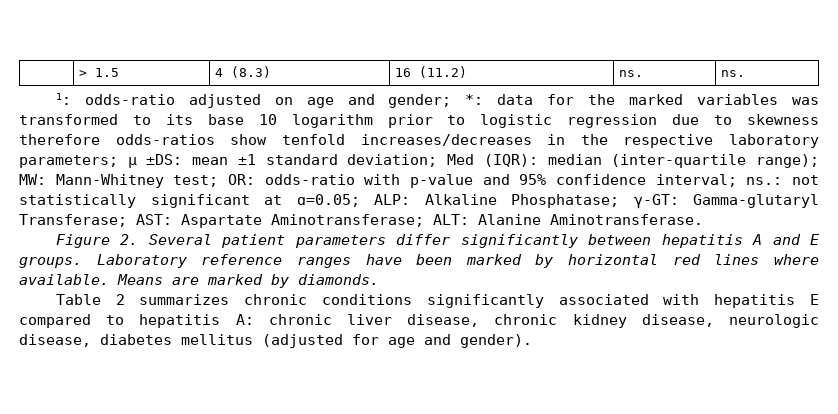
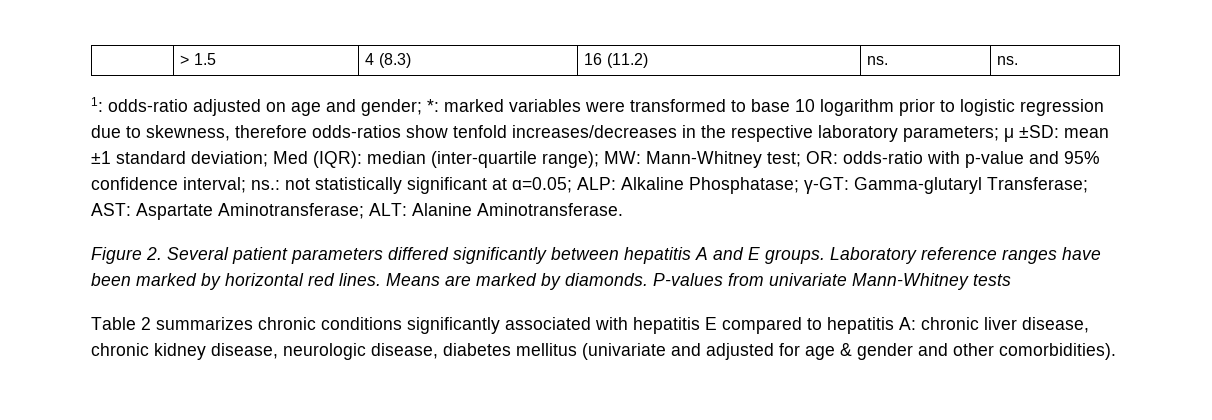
- data for the marked variables was transformed to its base 10 logarithm prior to logistic regression due to skewness therefore odds-ratios show tenfold increases/decreases in the respective laboratory parameters;
+ marked variables were transformed to base 10 logarithm prior to logistic regression due to skewness, therefore odds-ratios show tenfold increases/decreases in the respective laboratory parameters;
- μ ±DS:
+ μ ±SD:
- Figure 2. Several patient parameters differ significantly between hepatitis A and E groups.
+ Figure 2. Several patient parameters differed significantly between hepatitis A and E groups.
- Laboratory reference ranges have been marked by horizontal red lines where available.
+ Laboratory reference ranges have been marked by horizontal red lines.
+ P-values from univariate Mann-Whitney tests
- Table 2 summarizes chronic conditions significantly associated with hepatitis E compared to hepatitis A: chronic liver disease, chronic kidney disease, neurologic disease, diabetes mellitus (adjusted for age and gender).
+ Table 2 summarizes chronic conditions significantly associated with hepatitis E compared to hepatitis A: chronic liver disease, chronic kidney disease, neurologic disease, diabetes mellitus (univariate and adjusted for age & gender and other comorbidities).

